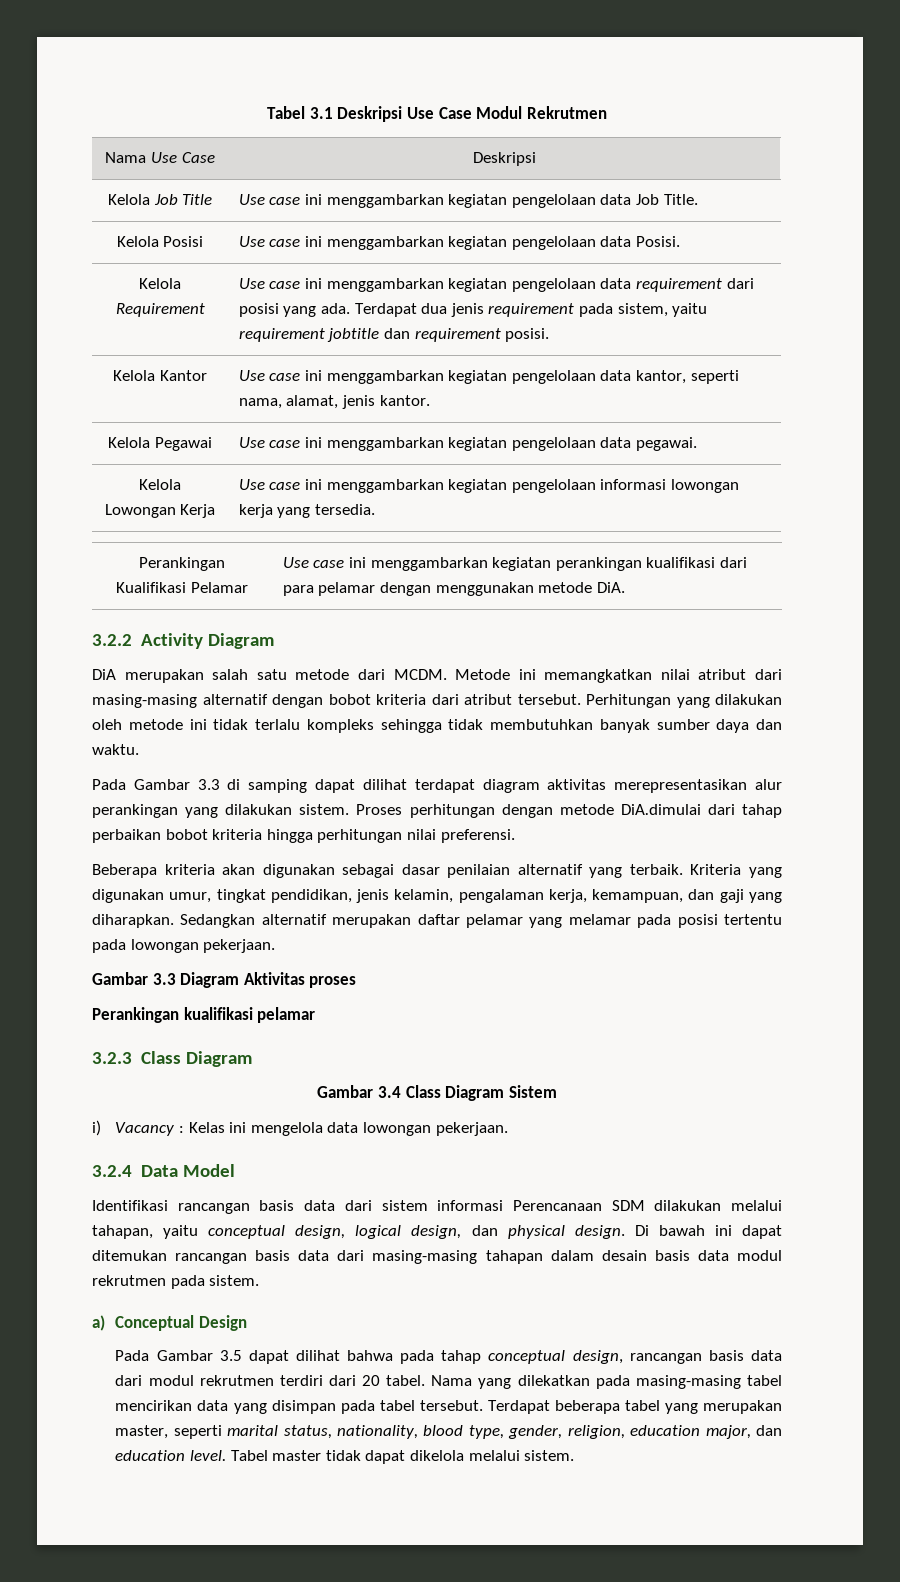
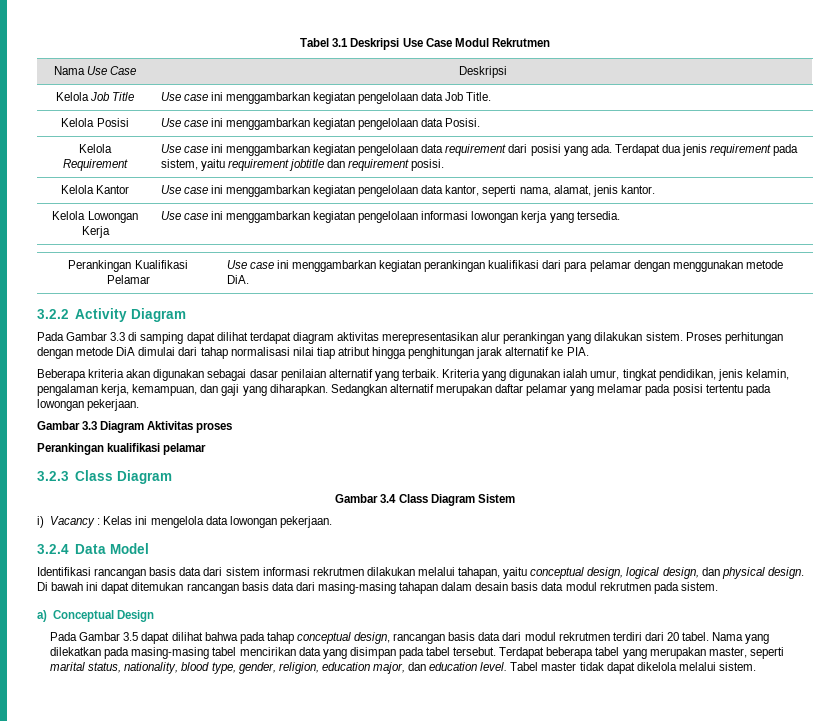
- Kelola Pegawai | Use case ini menggambarkan kegiatan pengelolaan data pegawai.
- DiA merupakan salah satu metode dari MCDM. Metode ini memangkatkan nilai atribut dari masing-masing alternatif dengan bobot kriteria dari atribut tersebut. Perhitungan yang dilakukan oleh metode ini tidak terlalu kompleks sehingga tidak membutuhkan banyak sumber daya dan waktu.
- Proses perhitungan dengan metode DiA.dimulai dari tahap perbaikan bobot kriteria hingga perhitungan nilai preferensi.
+ Proses perhitungan dengan metode DiA dimulai dari tahap normalisasi nilai tiap atribut hingga penghitungan jarak alternatif ke PIA.
- Kriteria yang digunakan umur, tingkat pendidikan, jenis kelamin, pengalaman kerja, kemampuan, dan gaji yang diharapkan.
+ Kriteria yang digunakan ialah umur, tingkat pendidikan, jenis kelamin, pengalaman kerja, kemampuan, dan gaji yang diharapkan.
- Identifikasi rancangan basis data dari sistem informasi Perencanaan SDM dilakukan melalui tahapan, yaitu conceptual design, logical design, dan physical design.
+ Identifikasi rancangan basis data dari sistem informasi rekrutmen dilakukan melalui tahapan, yaitu conceptual design, logical design, dan physical design.

